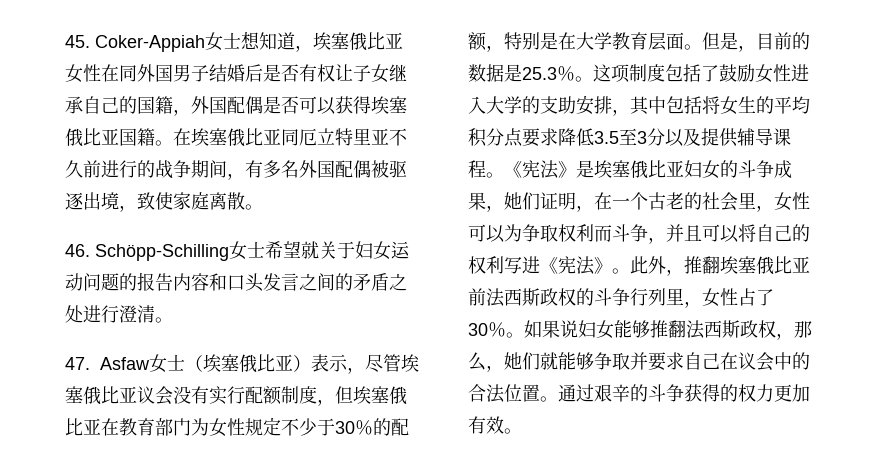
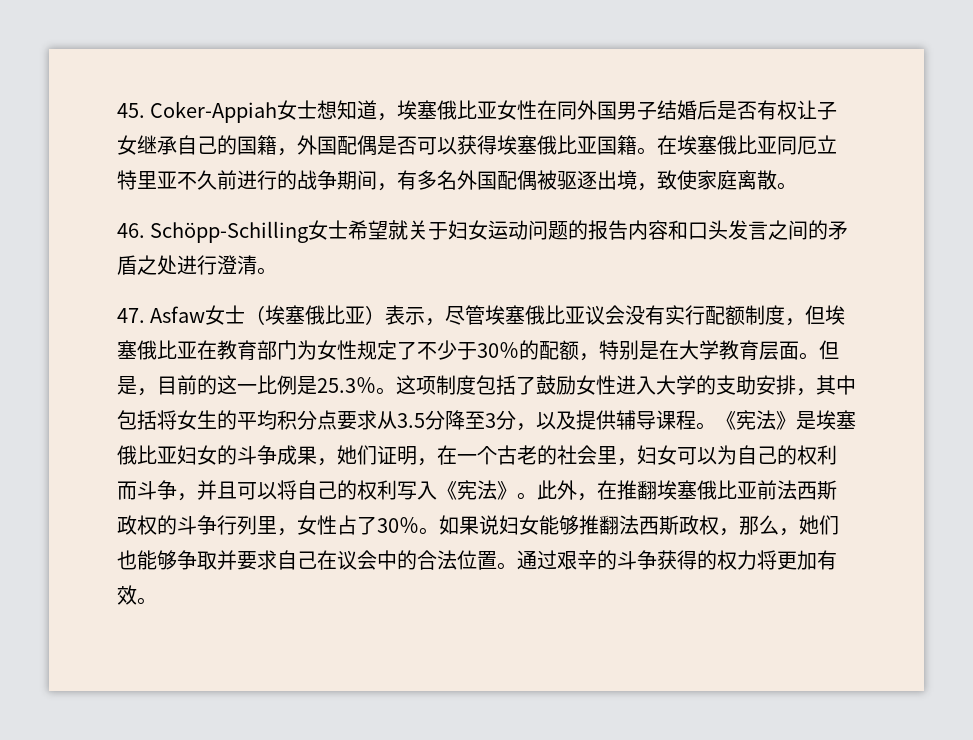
- 47. Asfaw女士（埃塞俄比亚）表示，尽管埃塞俄比亚议会没有实行配额制度，但埃塞俄比亚在教育部门为女性规定不少于30％的配额，特别是在大学教育层面。
+ 47. Asfaw女士（埃塞俄比亚）表示，尽管埃塞俄比亚议会没有实行配额制度，但埃塞俄比亚在教育部门为女性规定了不少于30％的配额，特别是在大学教育层面。
- 但是，目前的数据是25.3％。
+ 但是，目前的这一比例是25.3％。
- 这项制度包括了鼓励女性进入大学的支助安排，其中包括将女生的平均积分点要求降低3.5至3分以及提供辅导课程。
+ 这项制度包括了鼓励女性进入大学的支助安排，其中包括将女生的平均积分点要求从3.5分降至3分，以及提供辅导课程。
- 《宪法》是埃塞俄比亚妇女的斗争成果，她们证明，在一个古老的社会里，女性可以为争取权利而斗争，并且可以将自己的权利写进《宪法》。
+ 《宪法》是埃塞俄比亚妇女的斗争成果，她们证明，在一个古老的社会里，妇女可以为自己的权利而斗争，并且可以将自己的权利写入《宪法》。
- 此外，推翻埃塞俄比亚前法西斯政权的斗争行列里，女性占了30％。
+ 此外，在推翻埃塞俄比亚前法西斯政权的斗争行列里，女性占了30％。
- 如果说妇女能够推翻法西斯政权，那么，她们就能够争取并要求自己在议会中的合法位置。
+ 如果说妇女能够推翻法西斯政权，那么，她们也能够争取并要求自己在议会中的合法位置。
- 通过艰辛的斗争获得的权力更加有效。
+ 通过艰辛的斗争获得的权力将更加有效。

